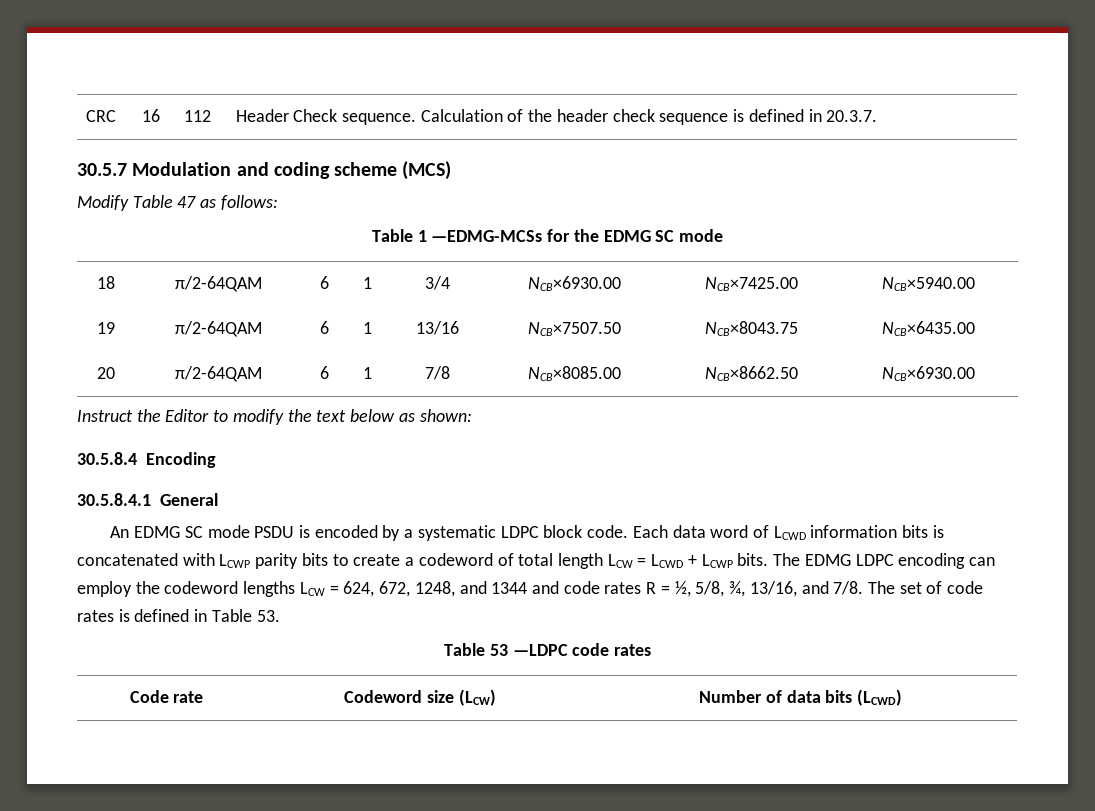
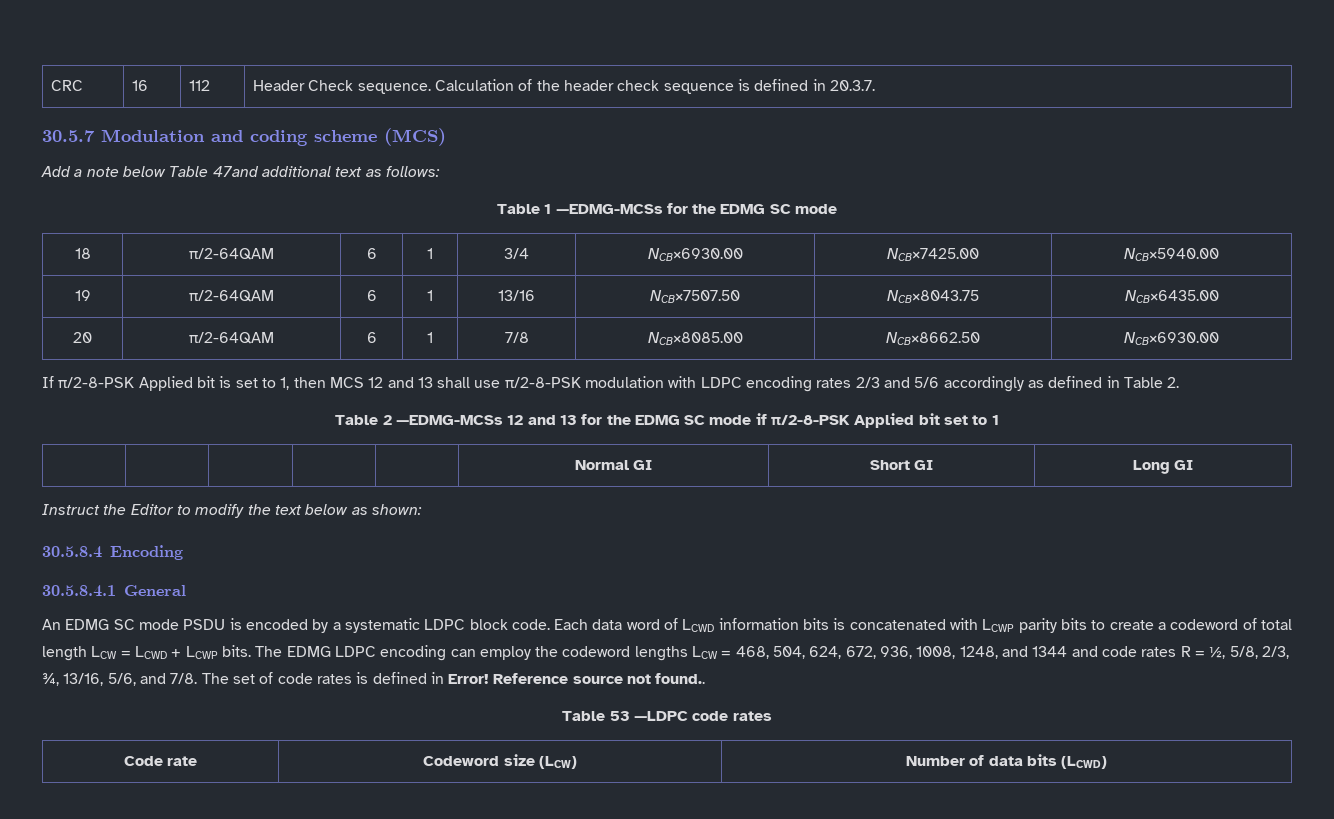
- Modify Table 47 as follows:
+ Add a note below Table 47and additional text as follows:
+ If π/2-8-PSK Applied bit is set to 1, then MCS 12 and 13 shall use π/2-8-PSK modulation with LDPC encoding rates 2/3 and 5/6 accordingly as defined in Table 2.
+ Table 2 —EDMG-MCSs 12 and 13 for the EDMG SC mode if π/2-8-PSK Applied bit set to 1
+ | | | | | Normal GI | Short GI | Long GI
- The EDMG LDPC encoding can employ the codeword lengths LCW = 624, 672, 1248, and 1344 and code rates R = ½, 5/8, ¾, 13/16, and 7/8.
+ The EDMG LDPC encoding can employ the codeword lengths LCW = 468, 504, 624, 672, 936, 1008, 1248, and 1344 and code rates R = ½, 5/8, 2/3, ¾, 13/16, 5/6, and 7/8.
- The set of code rates is defined in Table 53.
+ The set of code rates is defined in Error! Reference source not found..

